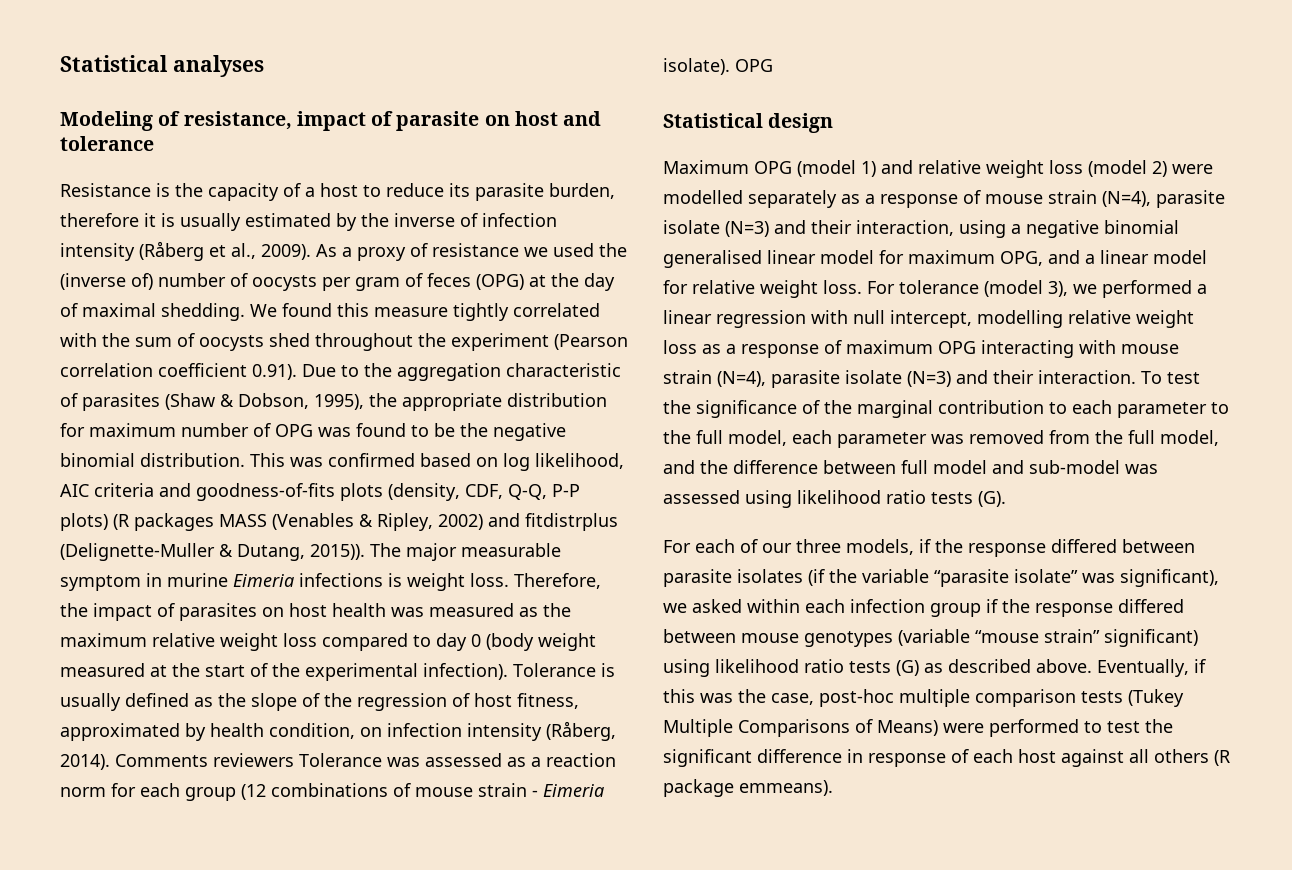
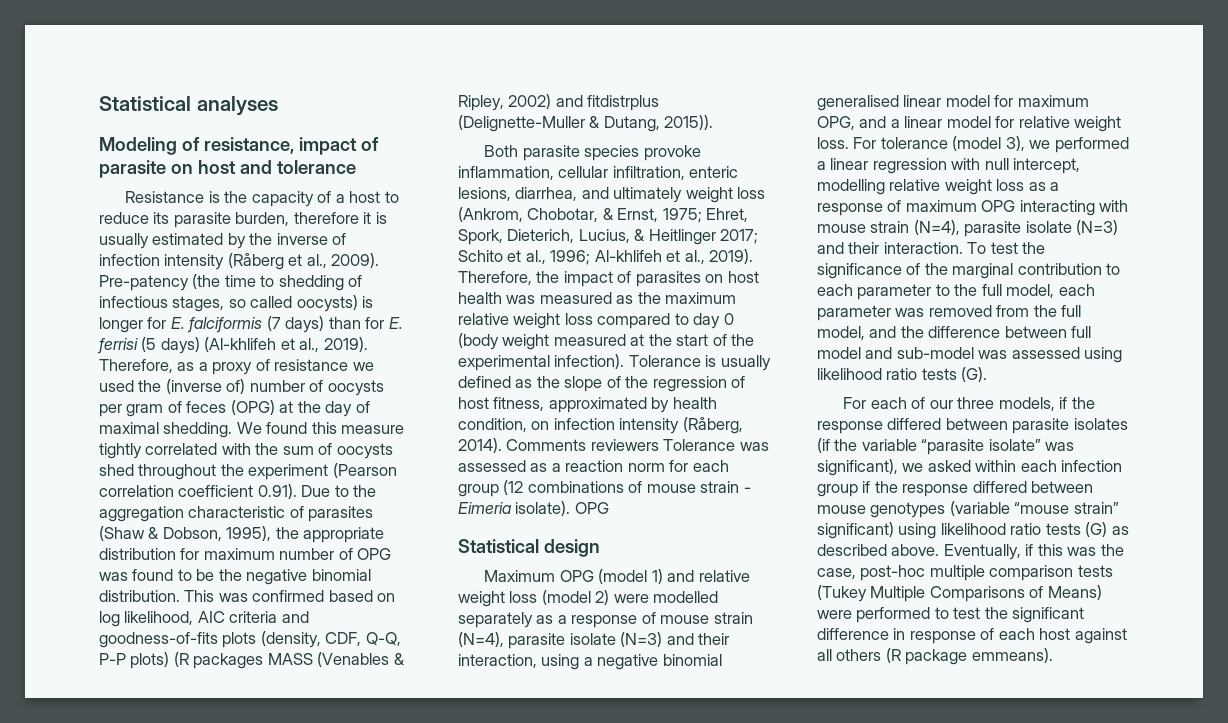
- As a proxy of resistance we used the (inverse of) number of oocysts per gram of feces (OPG) at the day of maximal shedding.
+ Pre-patency (the time to shedding of infectious stages, so called oocysts) is longer for E. falciformis (7 days) than for E. ferrisi (5 days) (Al-khlifeh et al., 2019). Therefore, as a proxy of resistance we used the (inverse of) number of oocysts per gram of feces (OPG) at the day of maximal shedding.
- This was confirmed based on log likelihood, AIC criteria and goodness-of-fits plots (density, CDF, Q-Q, P-P plots) (R packages MASS (Venables & Ripley, 2002) and fitdistrplus (Delignette-Muller & Dutang, 2015)). The major measurable symptom in murine Eimeria infections is weight loss.
+ This was confirmed based on log likelihood, AIC criteria and goodness-of-fits plots (density, CDF, Q-Q, P-P plots) (R packages MASS (Venables & Ripley, 2002) and fitdistrplus (Delignette-Muller & Dutang, 2015)).
+ Both parasite species provoke inflammation, cellular infiltration, enteric lesions, diarrhea, and ultimately weight loss (Ankrom, Chobotar, & Ernst, 1975; Ehret, Spork, Dieterich, Lucius, & Heitlinger 2017; Schito et al., 1996; Al-khlifeh et al., 2019).

